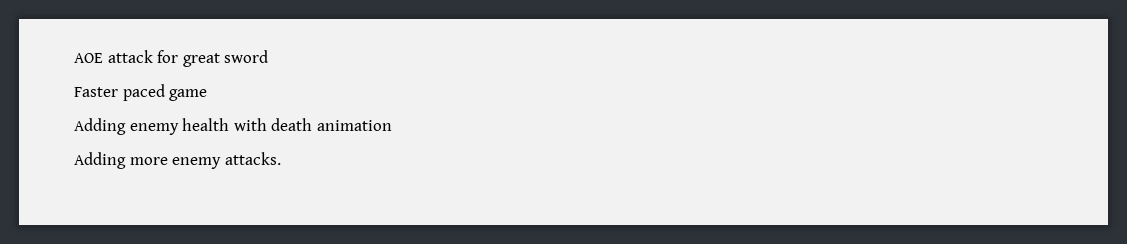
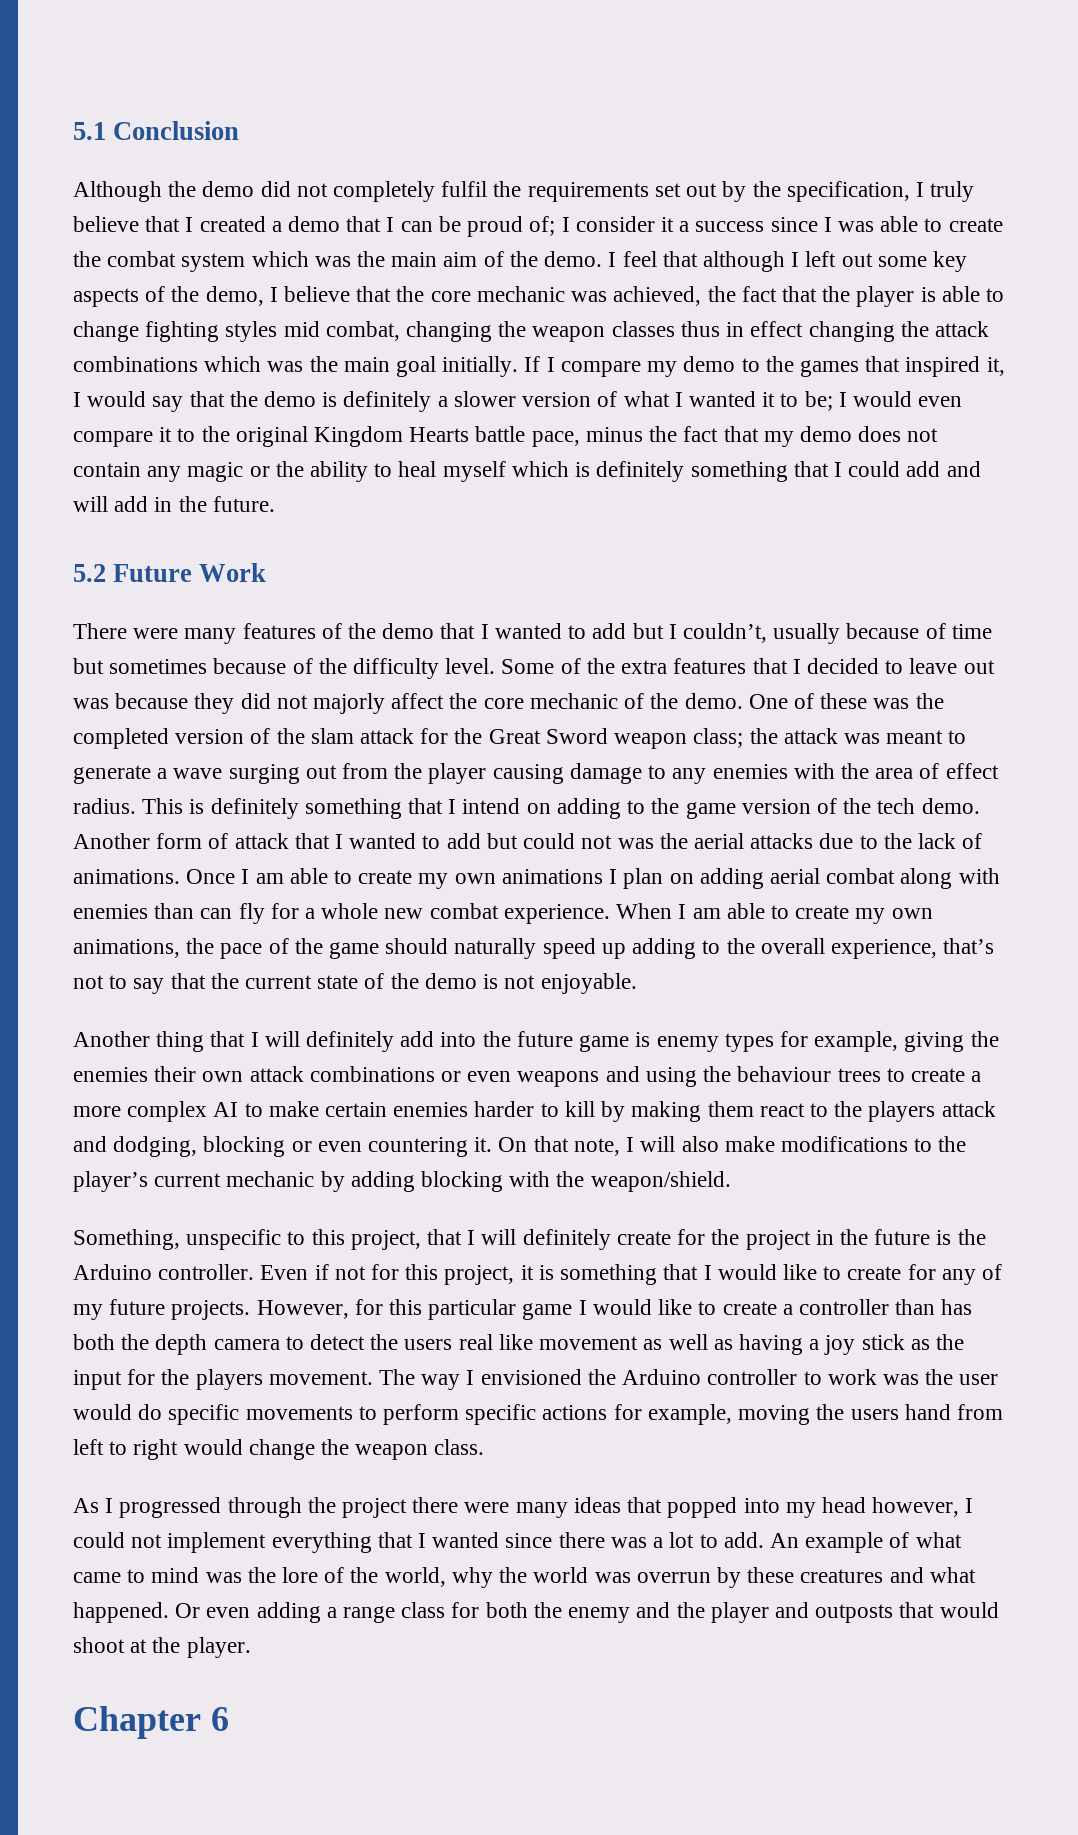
- AOE attack for great sword
- Faster paced game
- Adding enemy health with death animation
- Adding more enemy attacks.
+ 5.1 Conclusion
+ Although the demo did not completely fulfil the requirements set out by the specification, I truly believe that I created a demo that I can be proud of; I consider it a success since I was able to create the combat system which was the main aim of the demo. I feel that although I left out some key aspects of the demo, I believe that the core mechanic was achieved, the fact that the player is able to change fighting styles mid combat, changing the weapon classes thus in effect changing the attack combinations which was the main goal initially. If I compare my demo to the games that inspired it, I would say that the demo is definitely a slower version of what I wanted it to be; I would even compare it to the original Kingdom Hearts battle pace, minus the fact that my demo does not contain any magic or the ability to heal myself which is definitely something that I could add and will add in the future.
+ 5.2 Future Work
+ There were many features of the demo that I wanted to add but I couldn’t, usually because of time but sometimes because of the difficulty level. Some of the extra features that I decided to leave out was because they did not majorly affect the core mechanic of the demo. One of these was the completed version of the slam attack for the Great Sword weapon class; the attack was meant to generate a wave surging out from the player causing damage to any enemies with the area of effect radius. This is definitely something that I intend on adding to the game version of the tech demo. Another form of attack that I wanted to add but could not was the aerial attacks due to the lack of animations. Once I am able to create my own animations I plan on adding aerial combat along with enemies than can fly for a whole new combat experience. When I am able to create my own animations, the pace of the game should naturally speed up adding to the overall experience, that’s not to say that the current state of the demo is not enjoyable.
+ Another thing that I will definitely add into the future game is enemy types for example, giving the enemies their own attack combinations or even weapons and using the behaviour trees to create a more complex AI to make certain enemies harder to kill by making them react to the players attack and dodging, blocking or even countering it. On that note, I will also make modifications to the player’s current mechanic by adding blocking with the weapon/shield.
+ Something, unspecific to this project, that I will definitely create for the project in the future is the Arduino controller. Even if not for this project, it is something that I would like to create for any of my future projects. However, for this particular game I would like to create a controller than has both the depth camera to detect the users real like movement as well as having a joy stick as the input for the players movement. The way I envisioned the Arduino controller to work was the user would do specific movements to perform specific actions for example, moving the users hand from left to right would change the weapon class.
+ As I progressed through the project there were many ideas that popped into my head however, I could not implement everything that I wanted since there was a lot to add. An example of what came to mind was the lore of the world, why the world was overrun by these creatures and what happened. Or even adding a range class for both the enemy and the player and outposts that would shoot at the player.
+ Chapter 6

